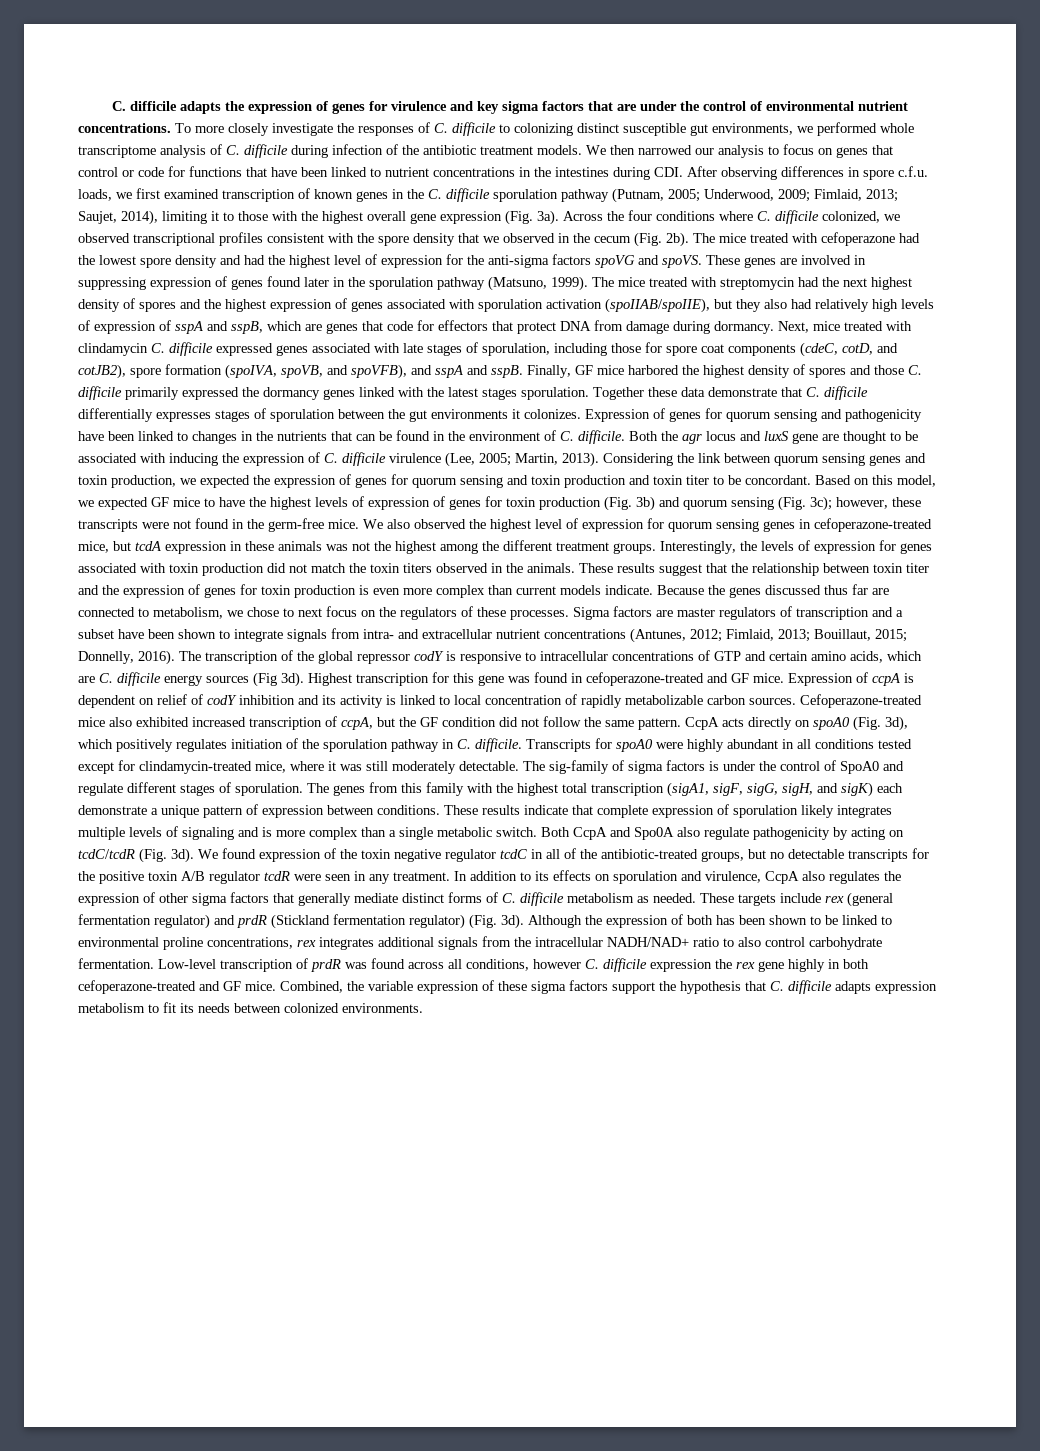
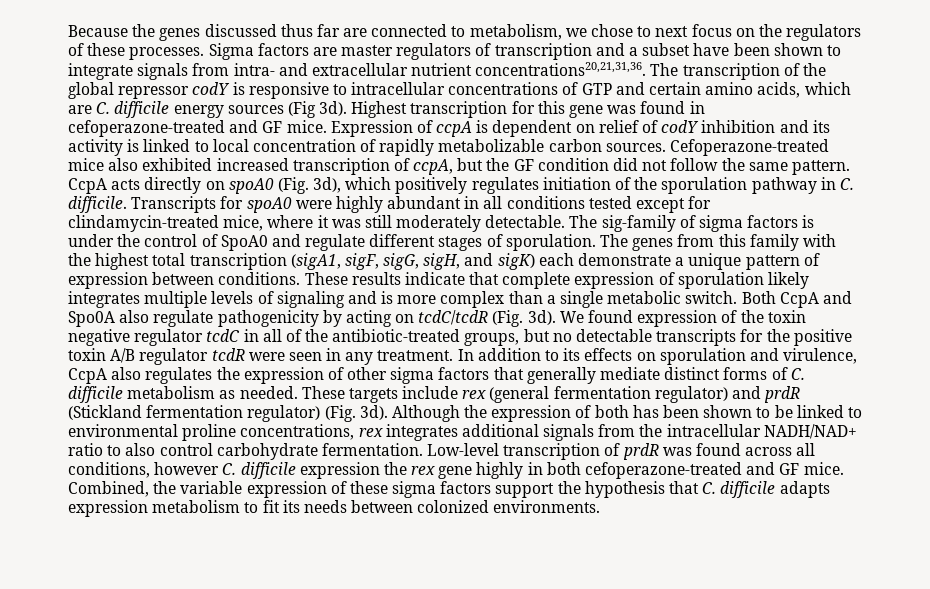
- C. difficile adapts the expression of genes for virulence and key sigma factors that are under the control of environmental nutrient concentrations. To more closely investigate the responses of C. difficile to colonizing distinct susceptible gut environments, we performed whole transcriptome analysis of C. difficile during infection of the antibiotic treatment models. We then narrowed our analysis to focus on genes that control or code for functions that have been linked to nutrient concentrations in the intestines during CDI. After observing differences in spore c.f.u. loads, we first examined transcription of known genes in the C. difficile sporulation pathway (Putnam, 2005; Underwood, 2009; Fimlaid, 2013; Saujet, 2014), limiting it to those with the highest overall gene expression (Fig. 3a). Across the four conditions where C. difficile colonized, we observed transcriptional profiles consistent with the spore density that we observed in the cecum (Fig. 2b). The mice treated with cefoperazone had the lowest spore density and had the highest level of expression for the anti-sigma factors spoVG and spoVS. These genes are involved in suppressing expression of genes found later in the sporulation pathway (Matsuno, 1999). The mice treated with streptomycin had the next highest density of spores and the highest expression of genes associated with sporulation activation (spoIIAB/spoIIE), but they also had relatively high levels of expression of sspA and sspB, which are genes that code for effectors that protect DNA from damage during dormancy. Next, mice treated with clindamycin C. difficile expressed genes associated with late stages of sporulation, including those for spore coat components (cdeC, cotD, and cotJB2), spore formation (spoIVA, spoVB, and spoVFB), and sspA and sspB. Finally, GF mice harbored the highest density of spores and those C. difficile primarily expressed the dormancy genes linked with the latest stages sporulation. Together these data demonstrate that C. difficile differentially expresses stages of sporulation between the gut environments it colonizes. Expression of genes for quorum sensing and pathogenicity have been linked to changes in the nutrients that can be found in the environment of C. difficile. Both the agr locus and luxS gene are thought to be associated with inducing the expression of C. difficile virulence (Lee, 2005; Martin, 2013). Considering the link between quorum sensing genes and toxin production, we expected the expression of genes for quorum sensing and toxin production and toxin titer to be concordant. Based on this model, we expected GF mice to have the highest levels of expression of genes for toxin production (Fig. 3b) and quorum sensing (Fig. 3c); however, these transcripts were not found in the germ-free mice. We also observed the highest level of expression for quorum sensing genes in cefoperazone-treated mice, but tcdA expression in these animals was not the highest among the different treatment groups. Interestingly, the levels of expression for genes associated with toxin production did not match the toxin titers observed in the animals. These results suggest that the relationship between toxin titer and the expression of genes for toxin production is even more complex than current models indicate.
- Sigma factors are master regulators of transcription and a subset have been shown to integrate signals from intra- and extracellular nutrient concentrations (Antunes, 2012; Fimlaid, 2013; Bouillaut, 2015; Donnelly, 2016).
+ Sigma factors are master regulators of transcription and a subset have been shown to integrate signals from intra- and extracellular nutrient concentrations20,21,31,36.

